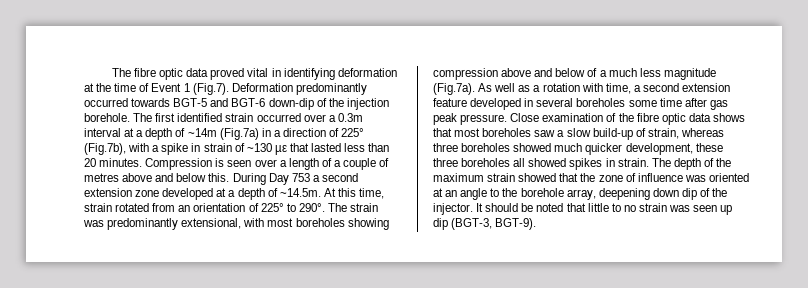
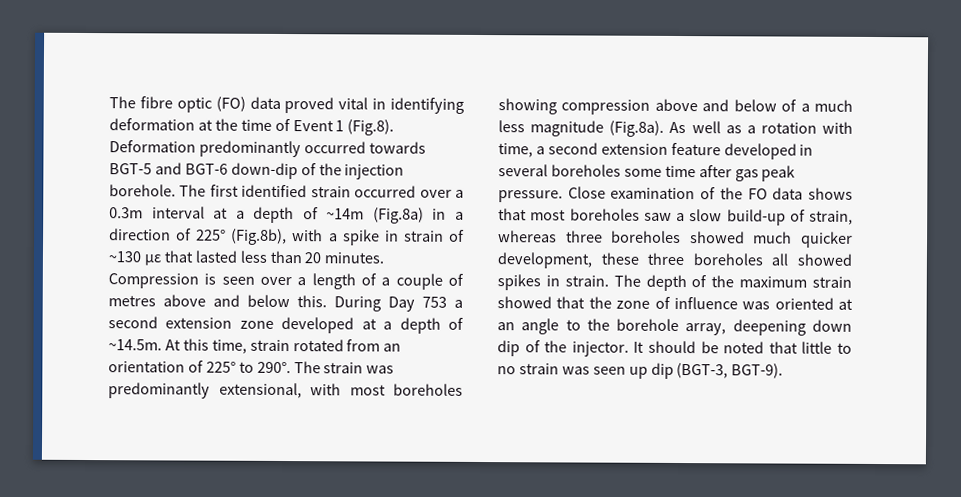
- The fibre optic data proved vital in identifying deformation at the time of Event 1 (Fig.7). Deformation predominantly occurred towards BGT-5 and BGT-6 down-dip of the injection borehole.
+ The fibre optic (FO) data proved vital in identifying deformation at the time of Event 1 (Fig.8). Deformation predominantly occurred towards BGT-5 and BGT-6 down-dip of the injection borehole.
- The first identified strain occurred over a 0.3m interval at a depth of ~14m (Fig.7a) in a direction of 225° (Fig.7b), with a spike in strain of ~130 µε that lasted less than 20 minutes.
+ The first identified strain occurred over a 0.3m interval at a depth of ~14m (Fig.8a) in a direction of 225° (Fig.8b), with a spike in strain of ~130 µε that lasted less than 20 minutes.
- The strain was predominantly extensional, with most boreholes showing compression above and below of a much less magnitude (Fig.7a). As well as a rotation with time, a second extension feature developed in several boreholes some time after gas peak pressure.
+ The strain was predominantly extensional, with most boreholes showing compression above and below of a much less magnitude (Fig.8a). As well as a rotation with time, a second extension feature developed in several boreholes some time after gas peak pressure.
- Close examination of the fibre optic data shows that most boreholes saw a slow build-up of strain, whereas three boreholes showed much quicker development, these three boreholes all showed spikes in strain.
+ Close examination of the FO data shows that most boreholes saw a slow build-up of strain, whereas three boreholes showed much quicker development, these three boreholes all showed spikes in strain.

